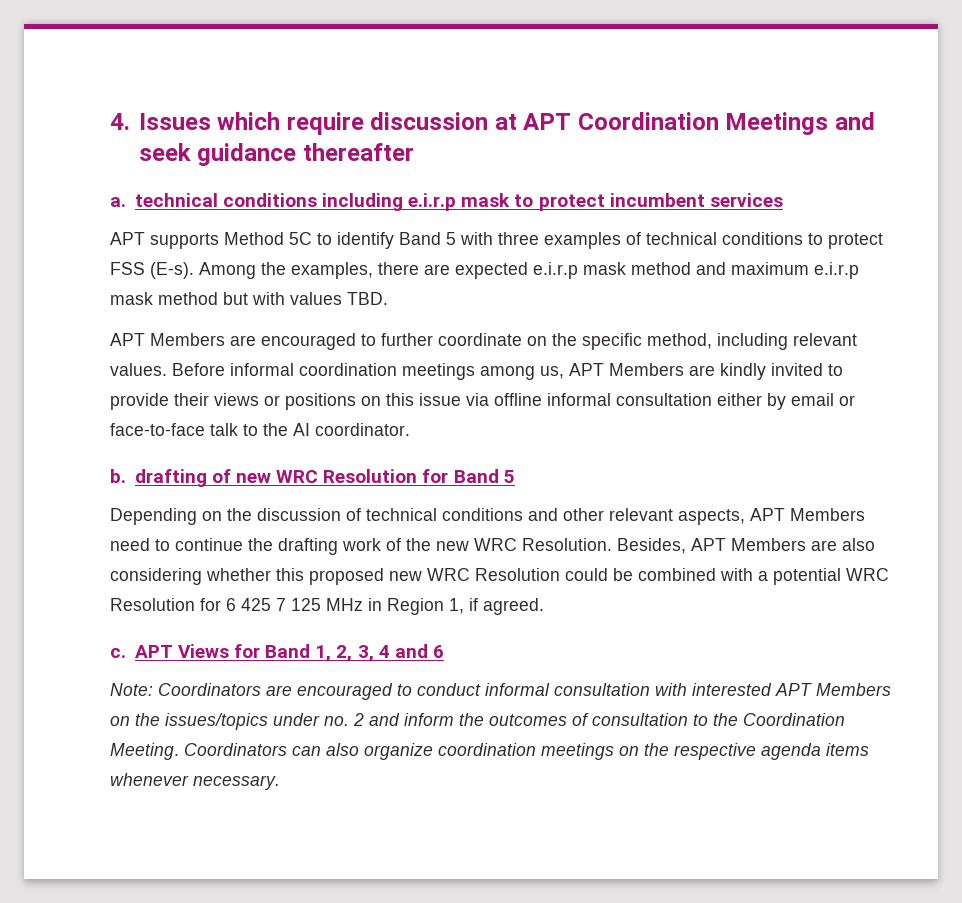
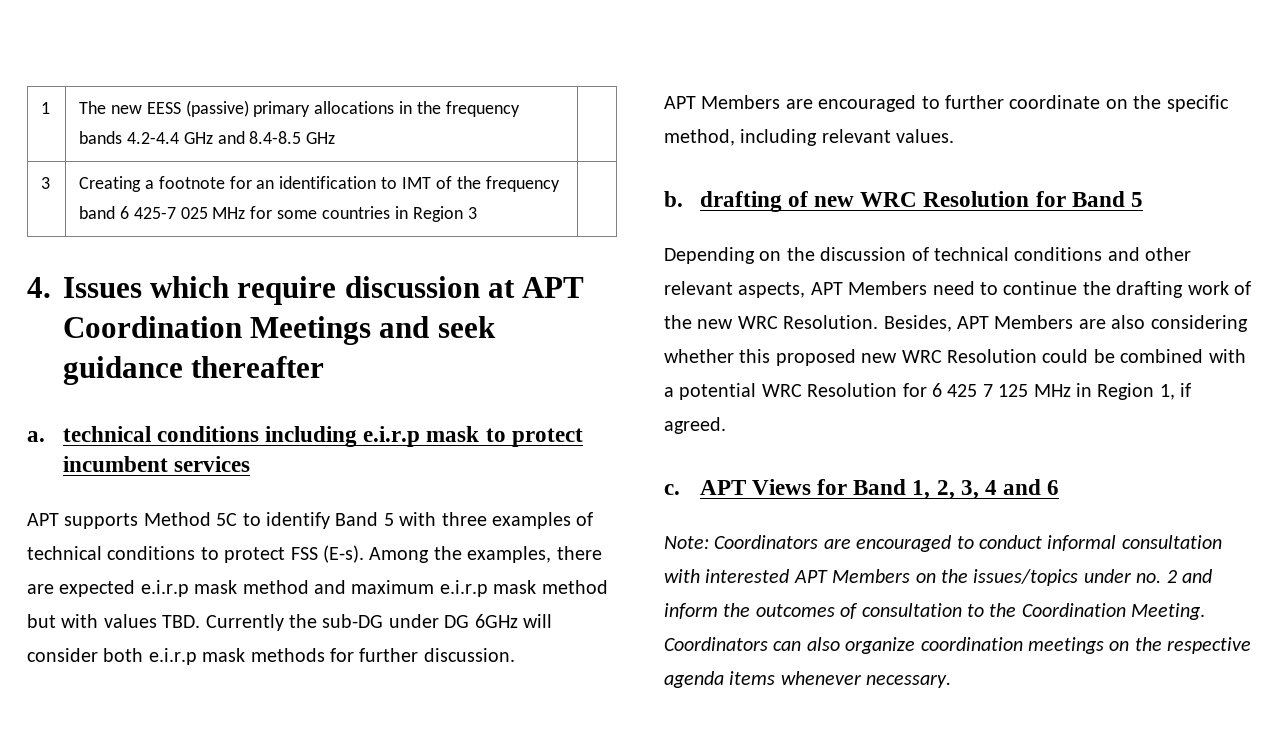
+ 1 | The new EESS (passive) primary allocations in the frequency bands 4.2-4.4 GHz and 8.4-8.5 GHz |
+ 3 | Creating a footnote for an identification to IMT of the frequency band 6 425-7 025 MHz for some countries in Region 3 |
- Among the examples, there are expected e.i.r.p mask method and maximum e.i.r.p mask method but with values TBD.
+ Among the examples, there are expected e.i.r.p mask method and maximum e.i.r.p mask method but with values TBD. Currently the sub-DG under DG 6GHz will consider both e.i.r.p mask methods for further discussion.
- Before informal coordination meetings among us, APT Members are kindly invited to provide their views or positions on this issue via offline informal consultation either by email or face-to-face talk to the AI coordinator.

